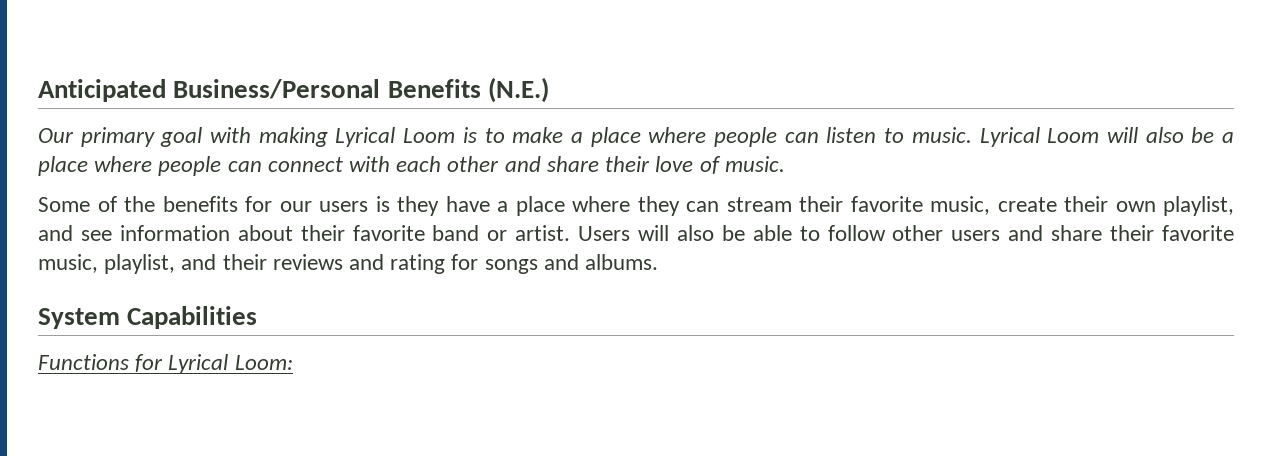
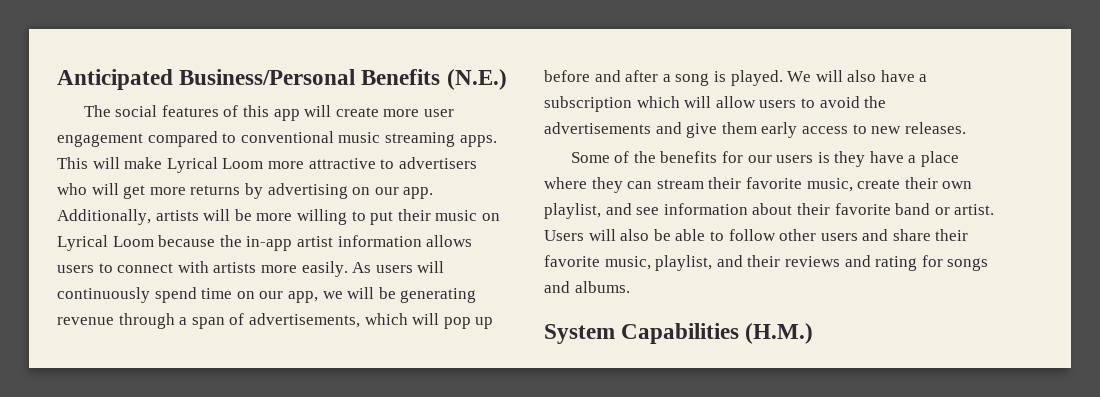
- Our primary goal with making Lyrical Loom is to make a place where people can listen to music. Lyrical Loom will also be a place where people can connect with each other and share their love of music.
+ The social features of this app will create more user engagement compared to conventional music streaming apps. This will make Lyrical Loom more attractive to advertisers who will get more returns by advertising on our app. Additionally, artists will be more willing to put their music on Lyrical Loom because the in-app artist information allows users to connect with artists more easily. As users will continuously spend time on our app, we will be generating revenue through a span of advertisements, which will pop up before and after a song is played. We will also have a subscription which will allow users to avoid the advertisements and give them early access to new releases.
- System Capabilities
- Functions for Lyrical Loom:
+ System Capabilities (H.M.)

